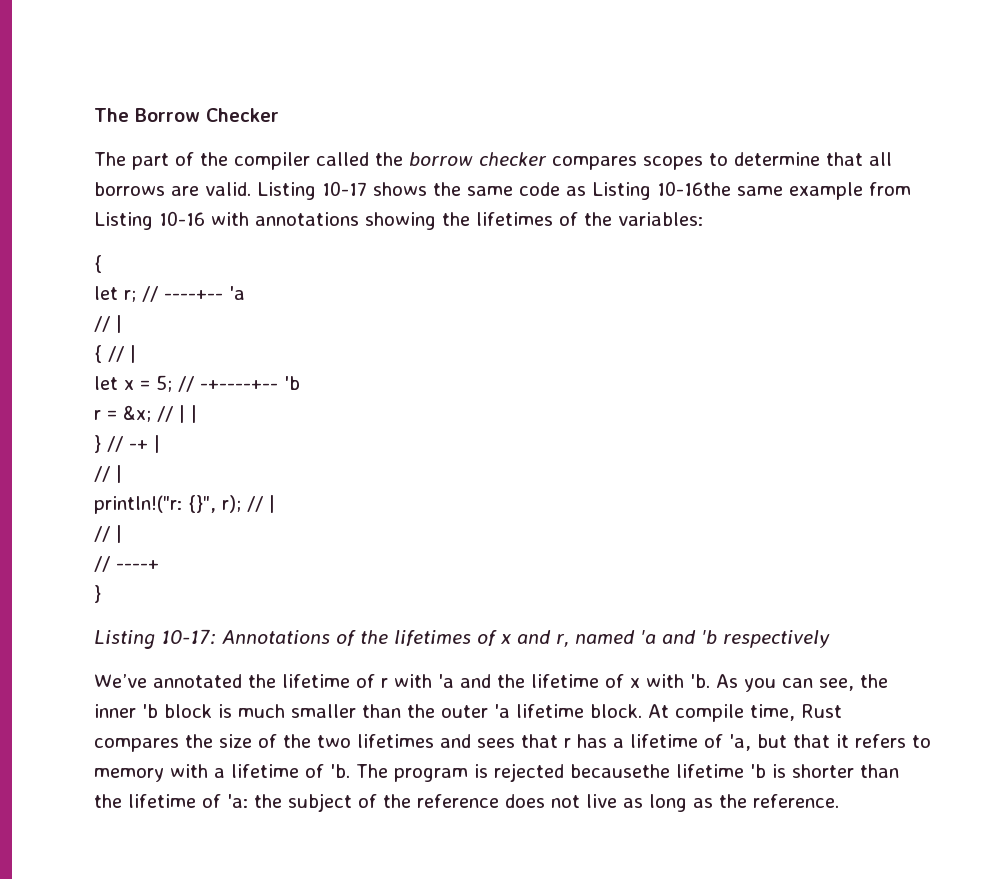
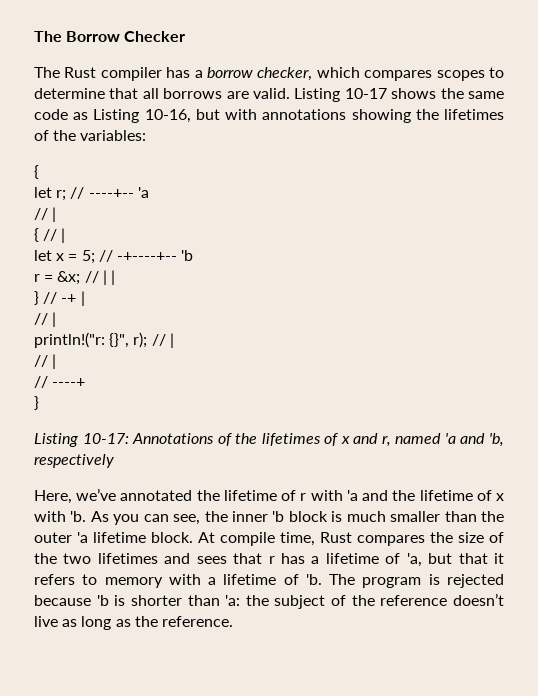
- The part of the compiler called the borrow checker compares scopes to determine that all borrows are valid.
+ The Rust compiler has a borrow checker, which compares scopes to determine that all borrows are valid.
- Listing 10-17 shows the same code as Listing 10-16the same example from Listing 10-16 with annotations showing the lifetimes of the variables:
+ Listing 10-17 shows the same code as Listing 10-16, but with annotations showing the lifetimes of the variables:
- Listing 10-17: Annotations of the lifetimes of x and r, named 'a and 'b respectively
+ Listing 10-17: Annotations of the lifetimes of x and r, named 'a and 'b, respectively
- We’ve annotated the lifetime of r with 'a and the lifetime of x with 'b.
+ Here, we’ve annotated the lifetime of r with 'a and the lifetime of x with 'b.
- The program is rejected becausethe lifetime 'b is shorter than the lifetime of 'a: the subject of the reference does not live as long as the reference.
+ The program is rejected because 'b is shorter than 'a: the subject of the reference doesn’t live as long as the reference.

